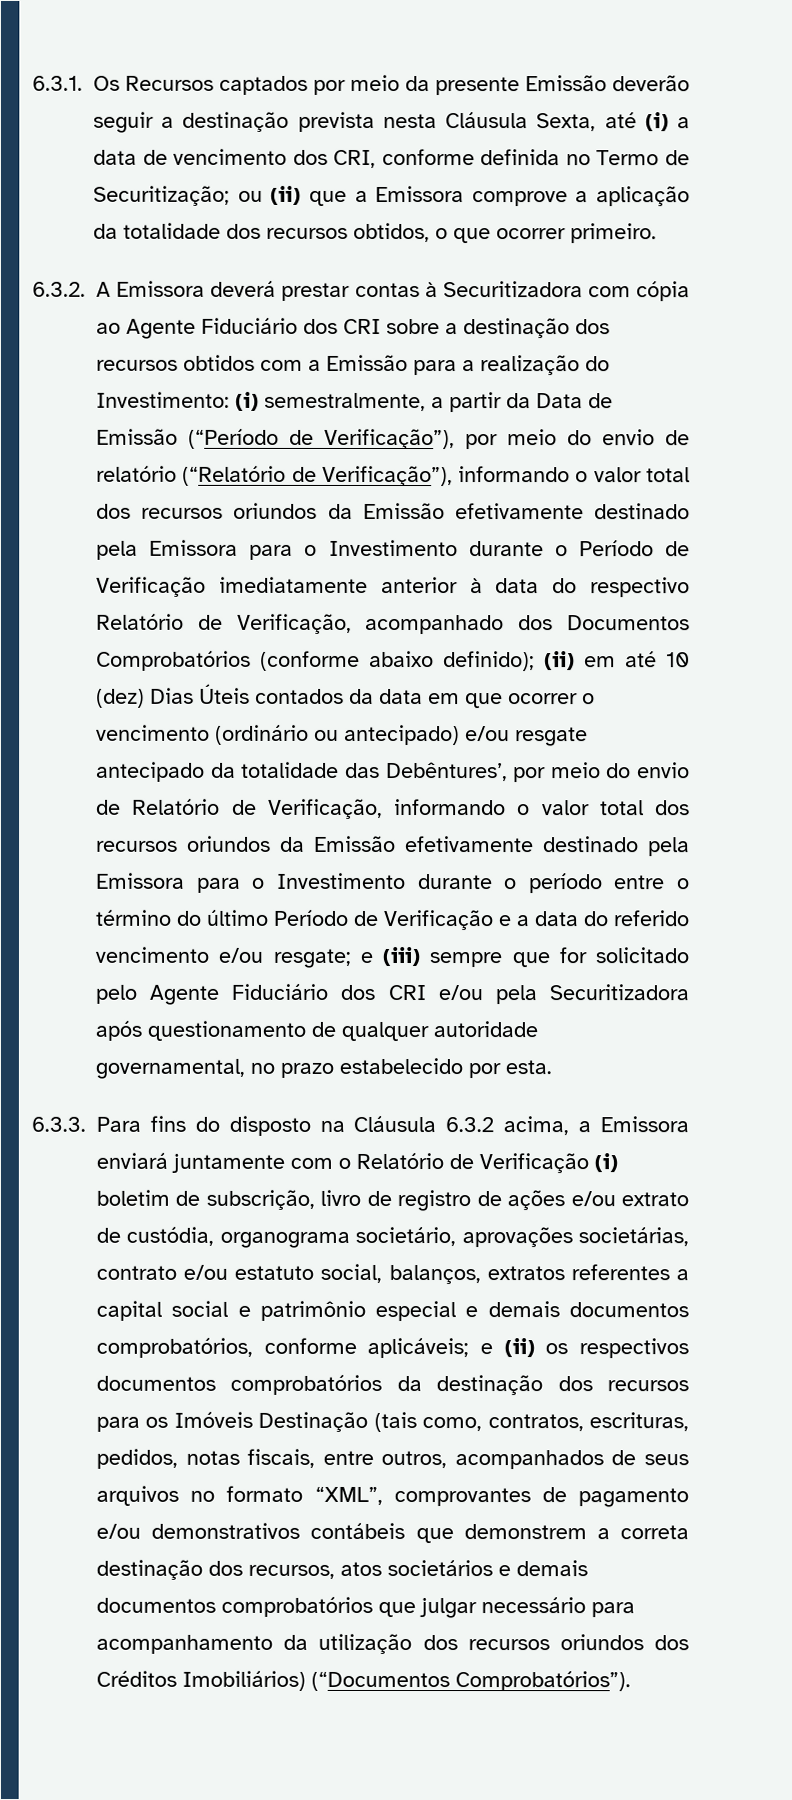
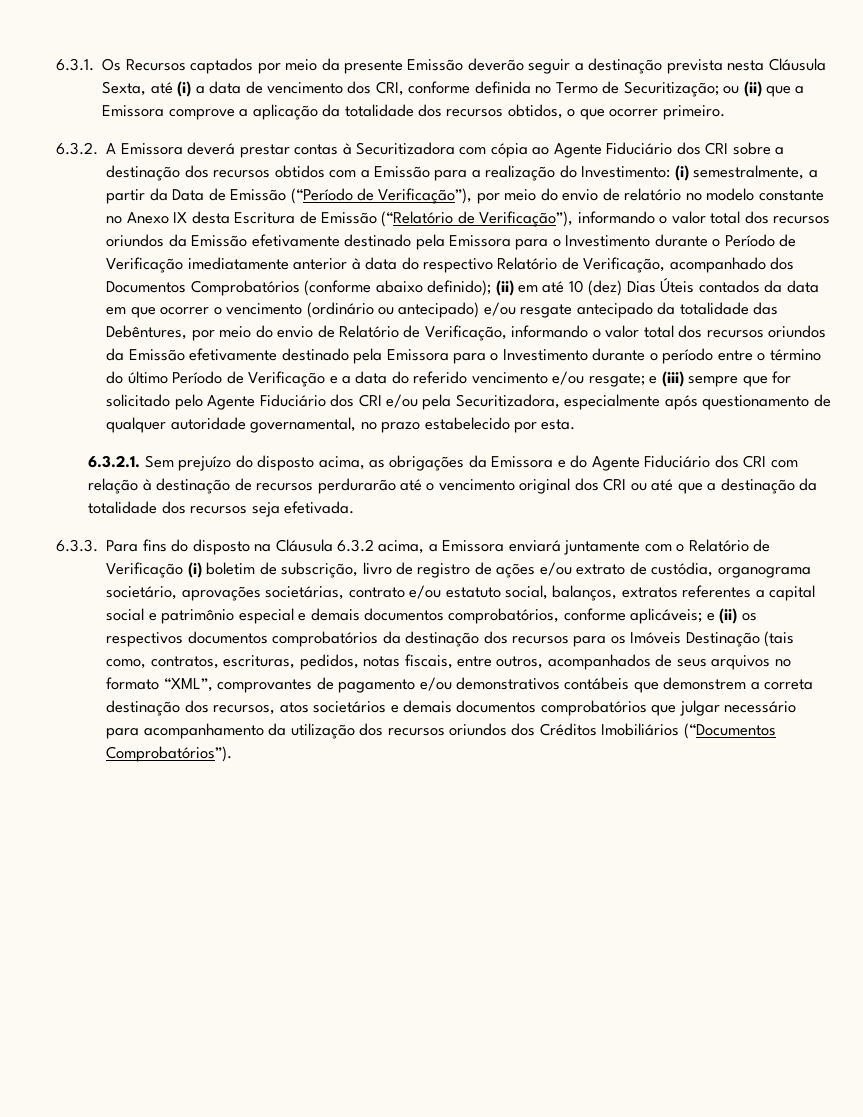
- (i) semestralmente, a partir da Data de Emissão (“Período de Verificação”), por meio do envio de relatório (“Relatório de Verificação”), informando o valor total dos recursos oriundos da Emissão efetivamente destinado pela Emissora para o Investimento durante o Período de Verificação imediatamente anterior à data do respectivo Relatório de Verificação, acompanhado dos Documentos Comprobatórios (conforme abaixo definido);
+ (i) semestralmente, a partir da Data de Emissão (“Período de Verificação”), por meio do envio de relatório no modelo constante no Anexo IX desta Escritura de Emissão (“Relatório de Verificação”), informando o valor total dos recursos oriundos da Emissão efetivamente destinado pela Emissora para o Investimento durante o Período de Verificação imediatamente anterior à data do respectivo Relatório de Verificação, acompanhado dos Documentos Comprobatórios (conforme abaixo definido);
- (ii) em até 10 (dez) Dias Úteis contados da data em que ocorrer o vencimento (ordinário ou antecipado) e/ou resgate antecipado da totalidade das Debêntures’, por meio do envio de Relatório de Verificação, informando o valor total dos recursos oriundos da Emissão efetivamente destinado pela Emissora para o Investimento durante o período entre o término do último Período de Verificação e a data do referido vencimento e/ou resgate;
+ (ii) em até 10 (dez) Dias Úteis contados da data em que ocorrer o vencimento (ordinário ou antecipado) e/ou resgate antecipado da totalidade das Debêntures, por meio do envio de Relatório de Verificação, informando o valor total dos recursos oriundos da Emissão efetivamente destinado pela Emissora para o Investimento durante o período entre o término do último Período de Verificação e a data do referido vencimento e/ou resgate;
- e (iii) sempre que for solicitado pelo Agente Fiduciário dos CRI e/ou pela Securitizadora após questionamento de qualquer autoridade governamental, no prazo estabelecido por esta.
+ e (iii) sempre que for solicitado pelo Agente Fiduciário dos CRI e/ou pela Securitizadora, especialmente após questionamento de qualquer autoridade governamental, no prazo estabelecido por esta.
+ 6.3.2.1. Sem prejuízo do disposto acima, as obrigações da Emissora e do Agente Fiduciário dos CRI com relação à destinação de recursos perdurarão até o vencimento original dos CRI ou até que a destinação da totalidade dos recursos seja efetivada.
- e (ii) os respectivos documentos comprobatórios da destinação dos recursos para os Imóveis Destinação (tais como, contratos, escrituras, pedidos, notas fiscais, entre outros, acompanhados de seus arquivos no formato “XML”, comprovantes de pagamento e/ou demonstrativos contábeis que demonstrem a correta destinação dos recursos, atos societários e demais documentos comprobatórios que julgar necessário para acompanhamento da utilização dos recursos oriundos dos Créditos Imobiliários) (“Documentos Comprobatórios”).
+ e (ii) os respectivos documentos comprobatórios da destinação dos recursos para os Imóveis Destinação (tais como, contratos, escrituras, pedidos, notas fiscais, entre outros, acompanhados de seus arquivos no formato “XML”, comprovantes de pagamento e/ou demonstrativos contábeis que demonstrem a correta destinação dos recursos, atos societários e demais documentos comprobatórios que julgar necessário para acompanhamento da utilização dos recursos oriundos dos Créditos Imobiliários (“Documentos Comprobatórios”).

